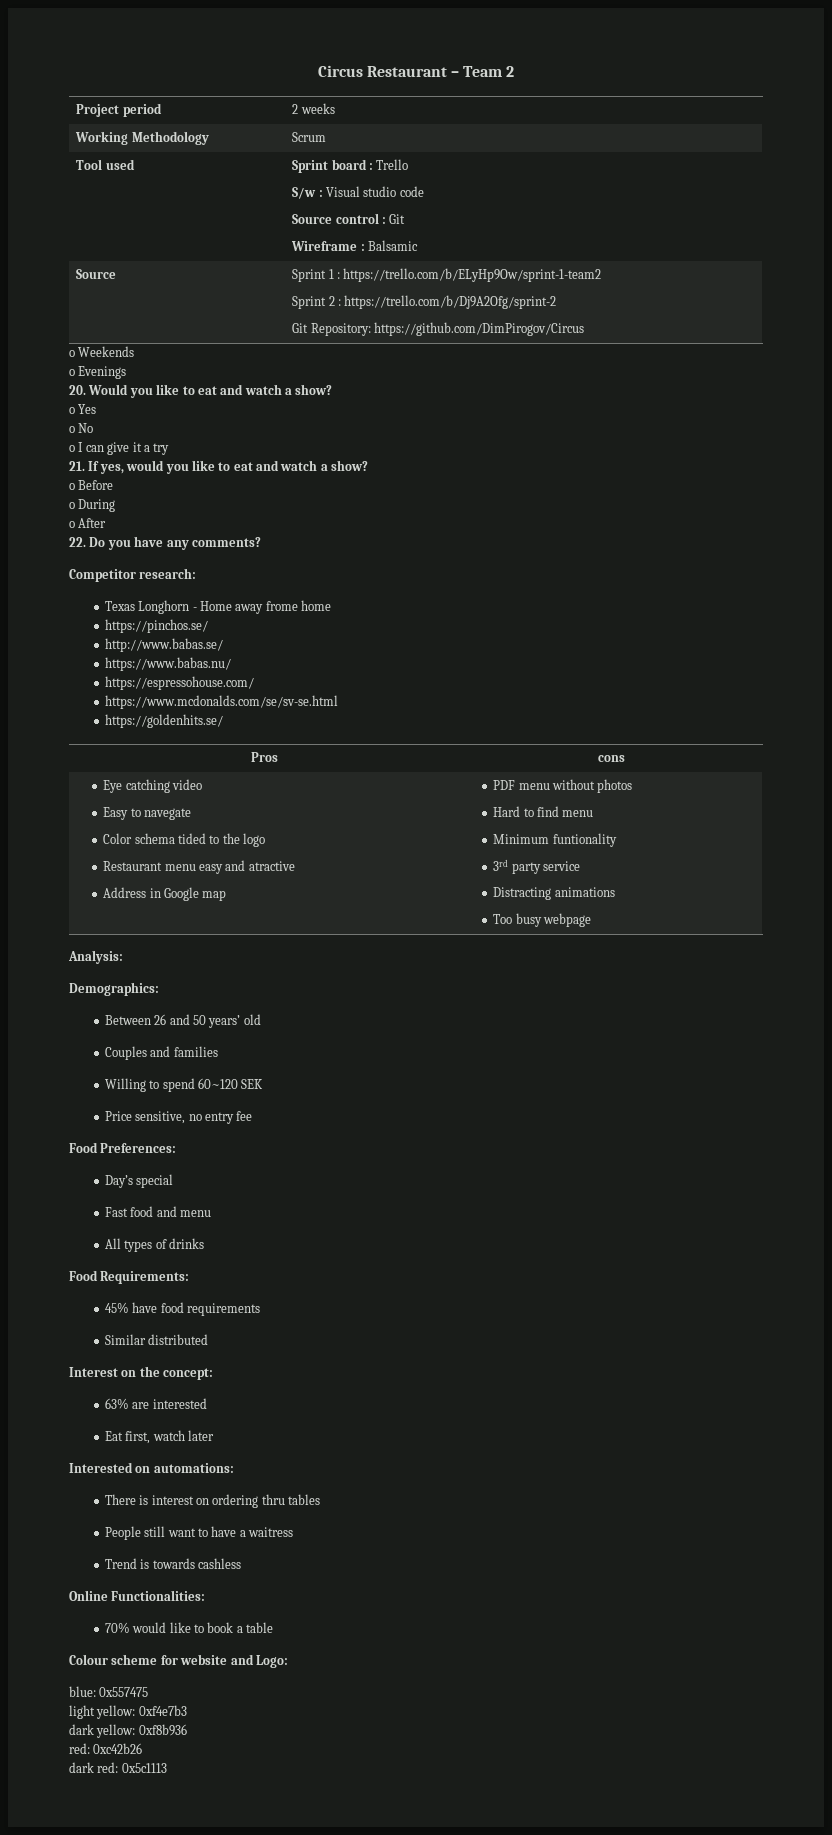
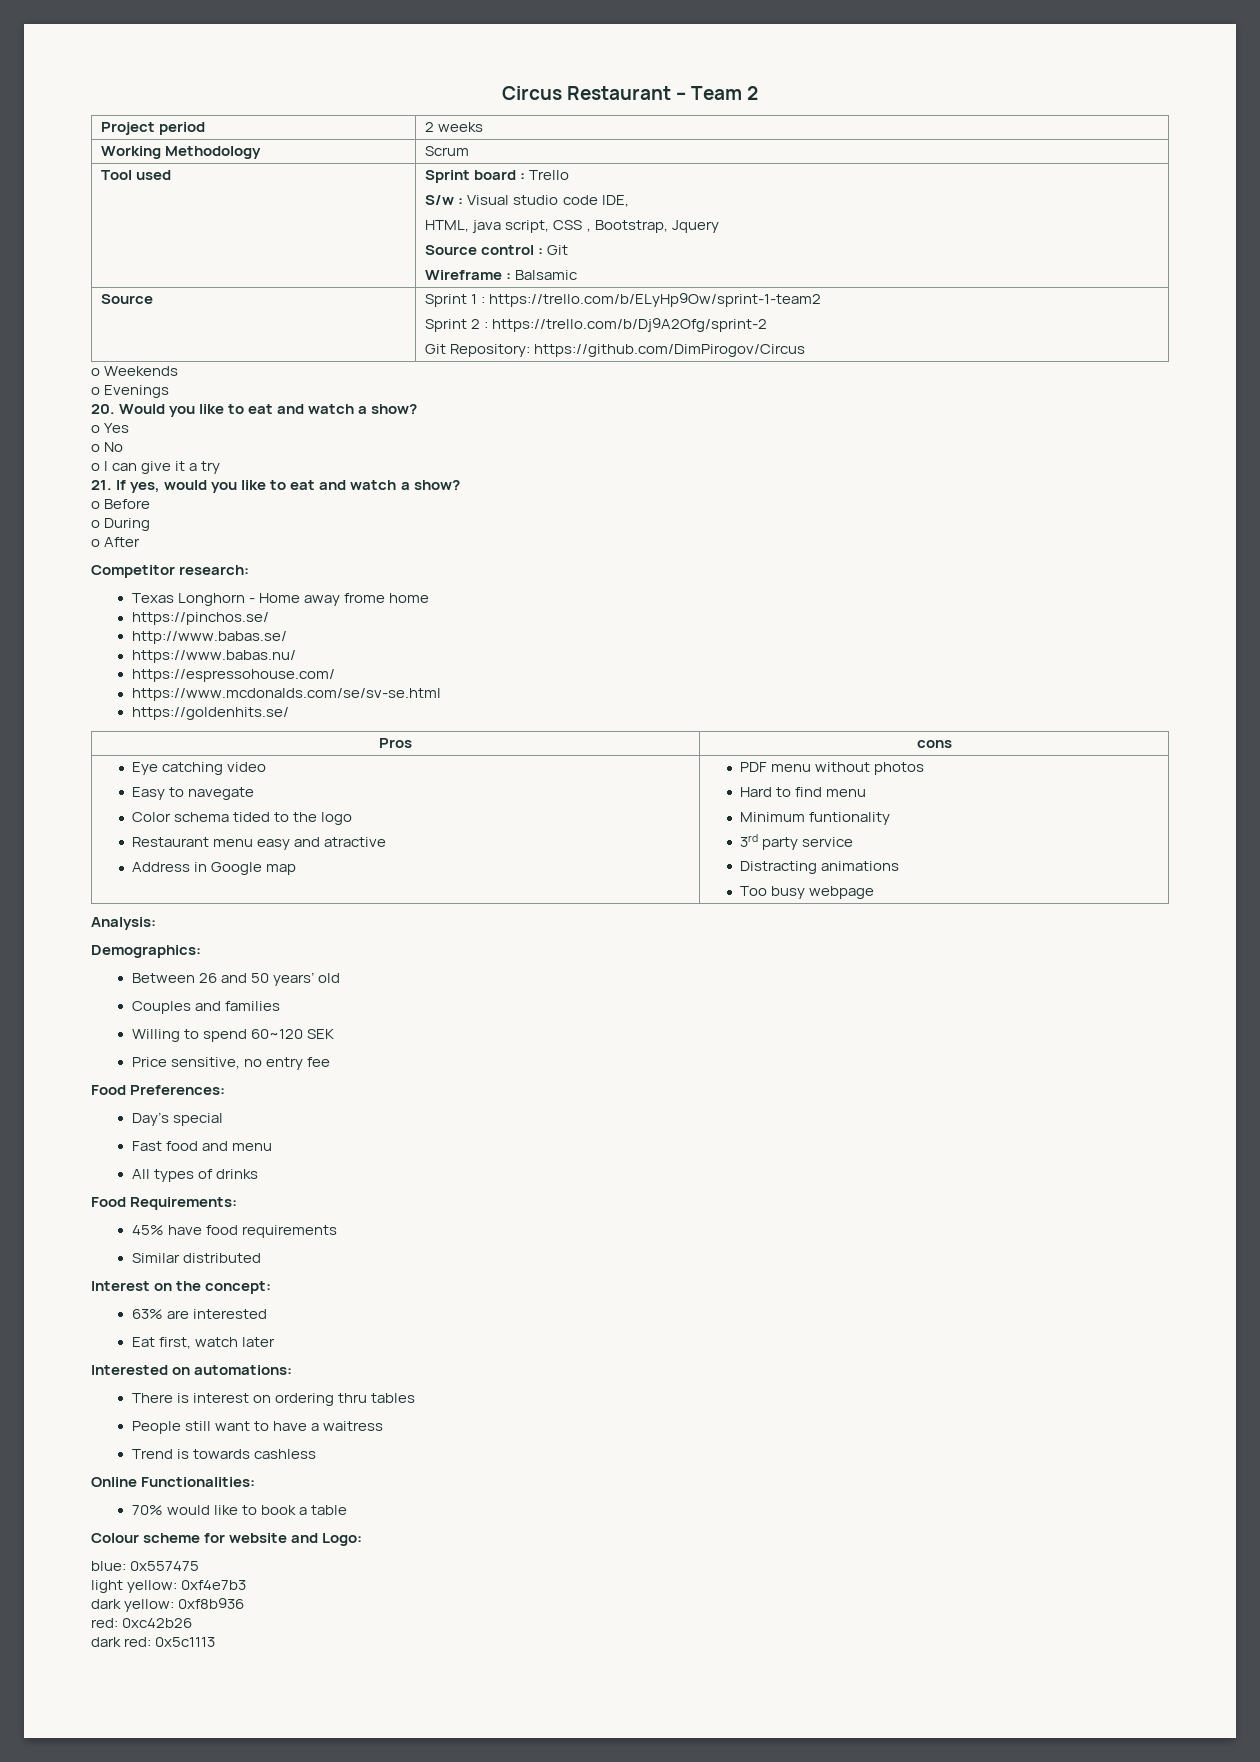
  Tool used | Sprint board : Trello
- S/w : Visual studio code
+ S/w : Visual studio code IDE,
+ HTML, java script, CSS , Bootstrap, Jquery
- 22. Do you have any comments?

